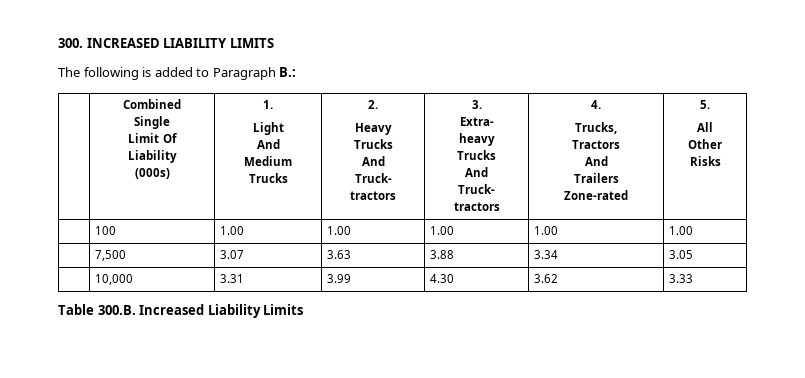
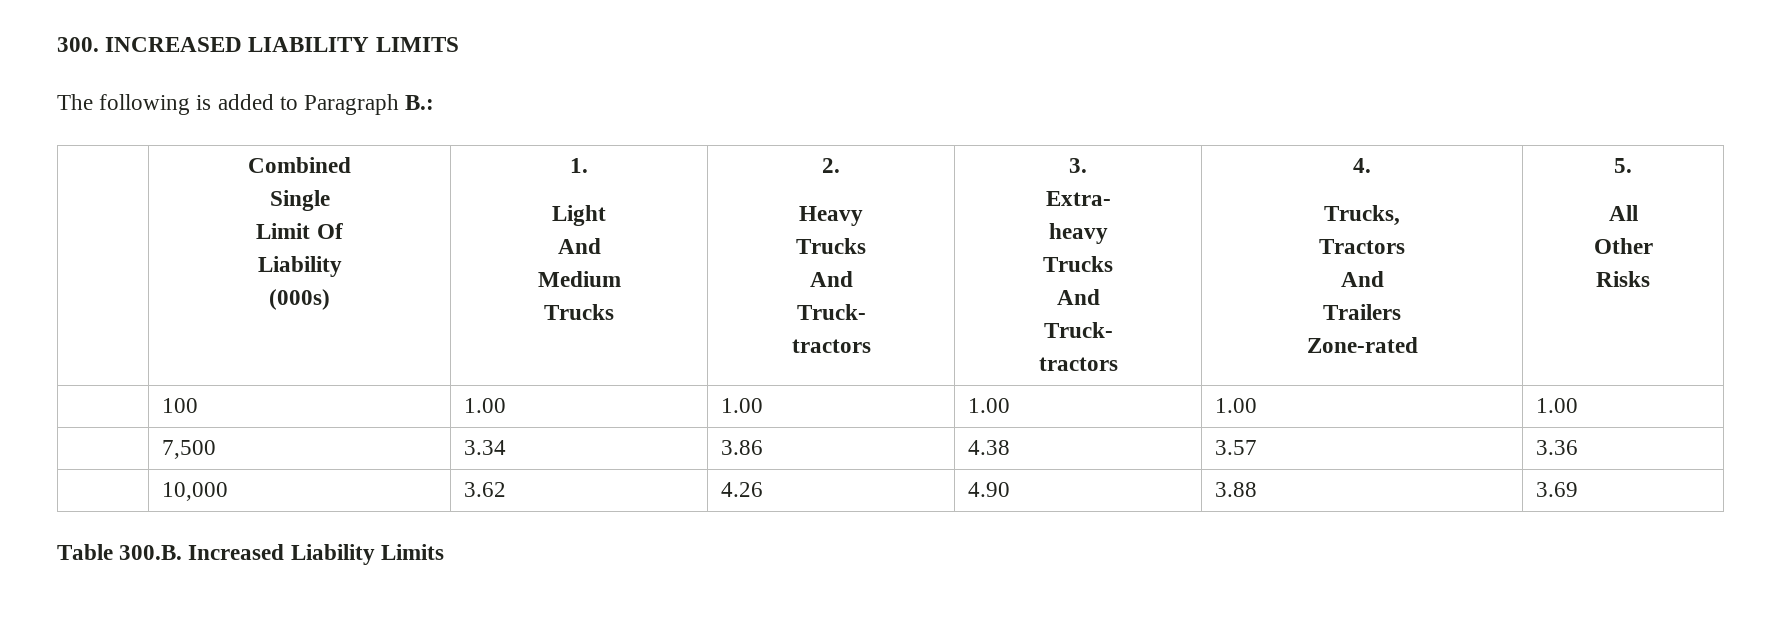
- | 7,500 | 3.07 | 3.63 | 3.88 | 3.34 | 3.05
- | 10,000 | 3.31 | 3.99 | 4.30 | 3.62 | 3.33
+ | 7,500 | 3.34 | 3.86 | 4.38 | 3.57 | 3.36
+ | 10,000 | 3.62 | 4.26 | 4.90 | 3.88 | 3.69

